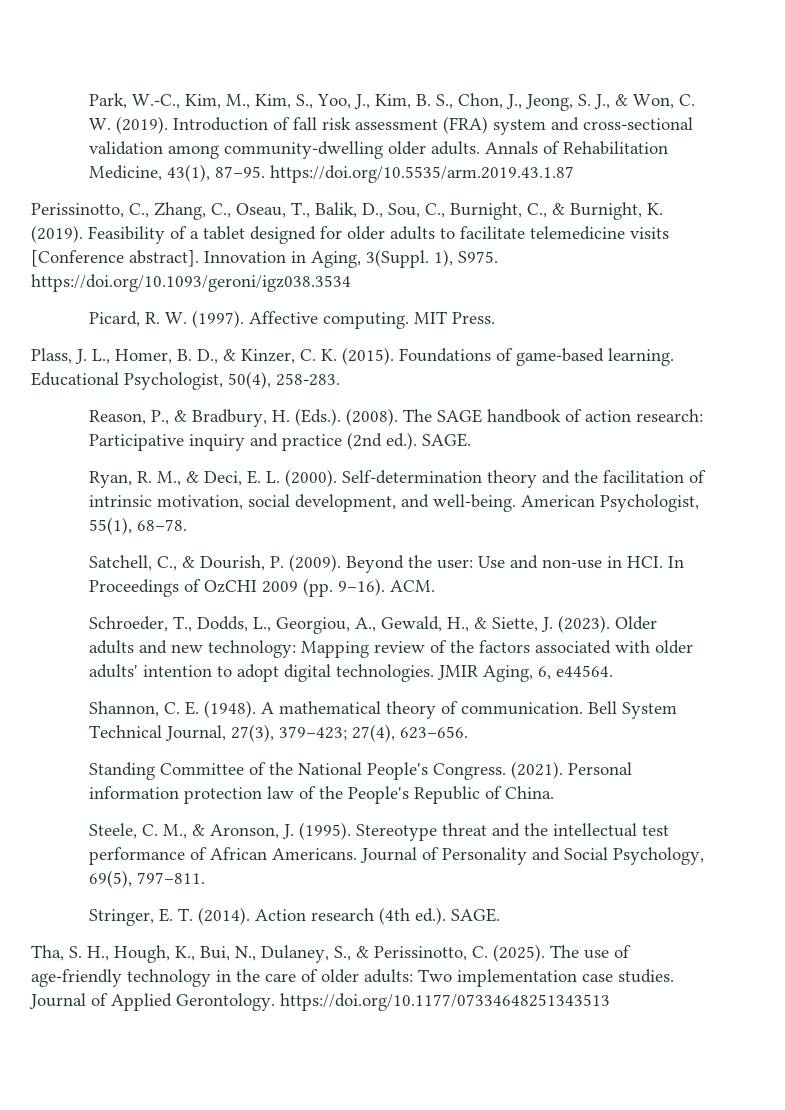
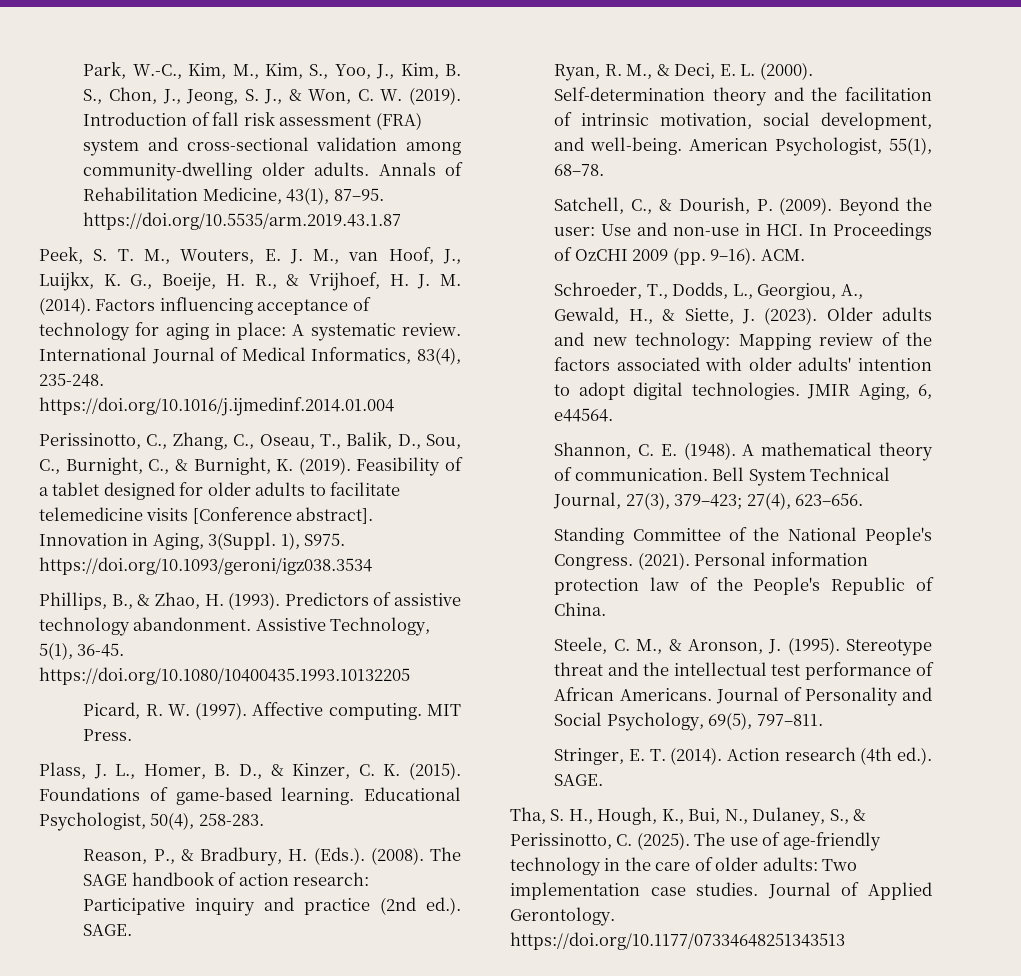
+ Peek, S. T. M., Wouters, E. J. M., van Hoof, J., Luijkx, K. G., Boeije, H. R., & Vrijhoef, H. J. M. (2014). Factors influencing acceptance of technology for aging in place: A systematic review. International Journal of Medical Informatics, 83(4), 235-248. https://doi.org/10.1016/j.ijmedinf.2014.01.004
+ Phillips, B., & Zhao, H. (1993). Predictors of assistive technology abandonment. Assistive Technology, 5(1), 36-45. https://doi.org/10.1080/10400435.1993.10132205

